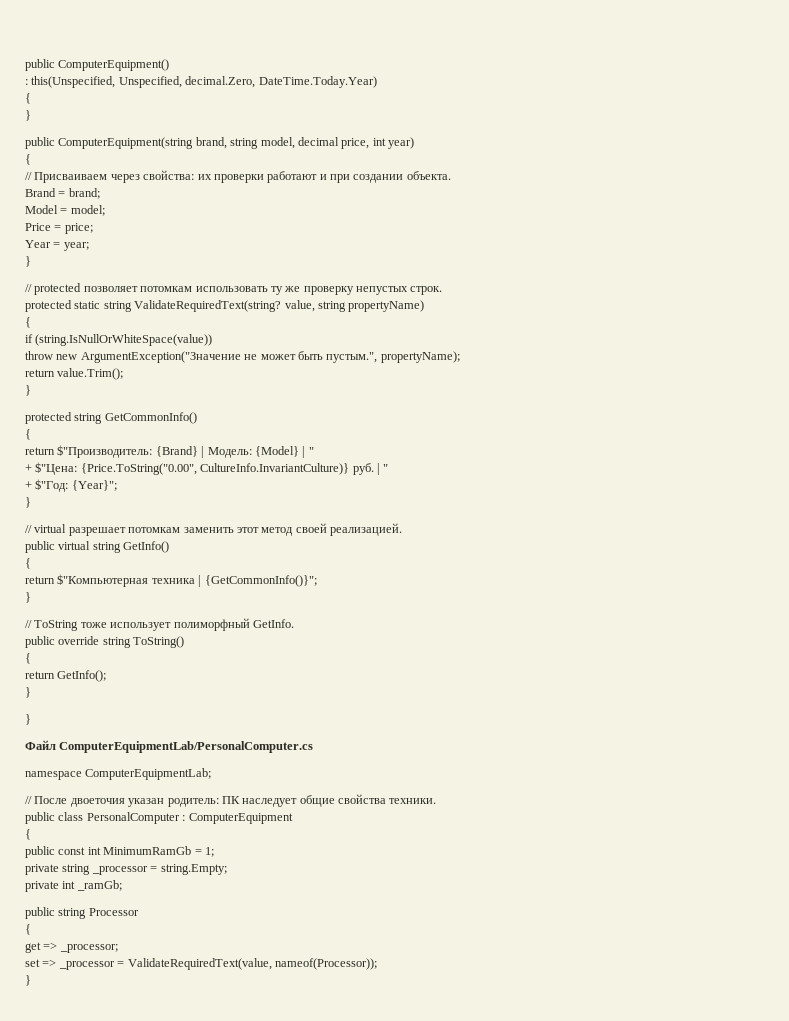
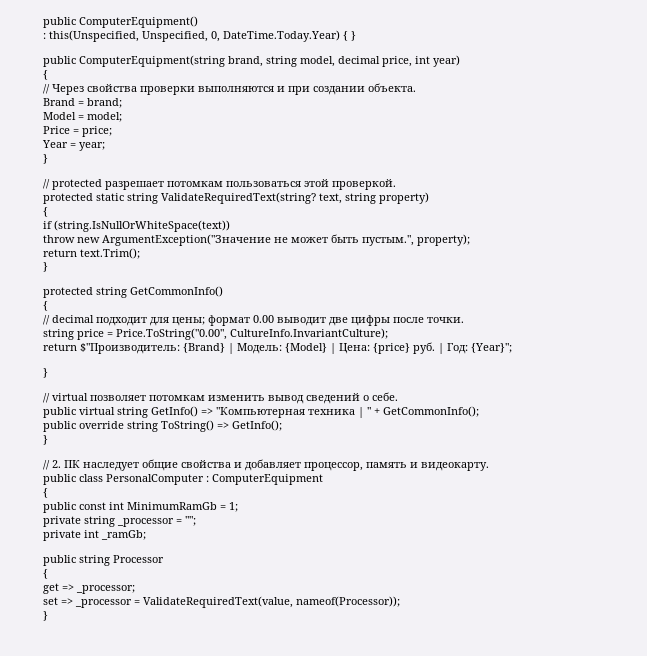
- : this(Unspecified, Unspecified, decimal.Zero, DateTime.Today.Year)
- {
- }
+ : this(Unspecified, Unspecified, 0, DateTime.Today.Year) { }
- // Присваиваем через свойства: их проверки работают и при создании объекта.
+ // Через свойства проверки выполняются и при создании объекта.
- // protected позволяет потомкам использовать ту же проверку непустых строк.
+ // protected разрешает потомкам пользоваться этой проверкой.
- protected static string ValidateRequiredText(string? value, string propertyName)
+ protected static string ValidateRequiredText(string? text, string property)
- if (string.IsNullOrWhiteSpace(value))
+ if (string.IsNullOrWhiteSpace(text))
- throw new ArgumentException("Значение не может быть пустым.", propertyName);
- return value.Trim();
+ throw new ArgumentException("Значение не может быть пустым.", property);
+ return text.Trim();
+ // decimal подходит для цены; формат 0.00 выводит две цифры после точки.
+ string price = Price.ToString("0.00", CultureInfo.InvariantCulture);
- return $"Производитель: {Brand} | Модель: {Model} | "
- + $"Цена: {Price.ToString("0.00", CultureInfo.InvariantCulture)} руб. | "
- + $"Год: {Year}";
+ return $"Производитель: {Brand} | Модель: {Model} | Цена: {price} руб. | Год: {Year}";
  }
- // virtual разрешает потомкам заменить этот метод своей реализацией.
- public virtual string GetInfo()
- {
- return $"Компьютерная техника | {GetCommonInfo()}";
- }
- // ToString тоже использует полиморфный GetInfo.
+ // virtual позволяет потомкам изменить вывод сведений о себе.
+ public virtual string GetInfo() => "Компьютерная техника | " + GetCommonInfo();
- public override string ToString()
- {
- return GetInfo();
+ public override string ToString() => GetInfo();
  }
- }
- Файл ComputerEquipmentLab/PersonalComputer.cs
- namespace ComputerEquipmentLab;
- // После двоеточия указан родитель: ПК наследует общие свойства техники.
+ // 2. ПК наследует общие свойства и добавляет процессор, память и видеокарту.
- private string _processor = string.Empty;
+ private string _processor = "";

